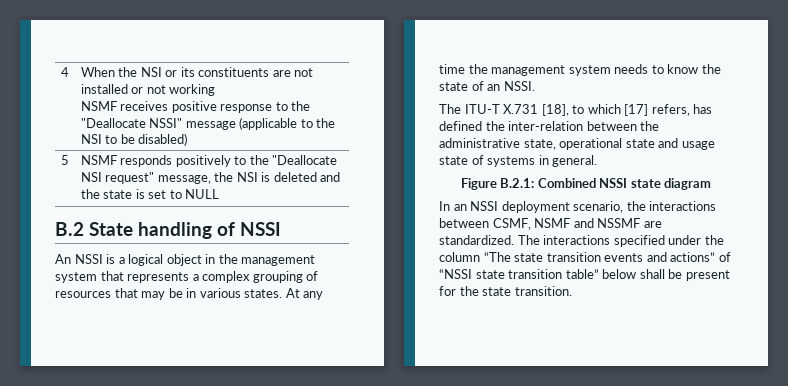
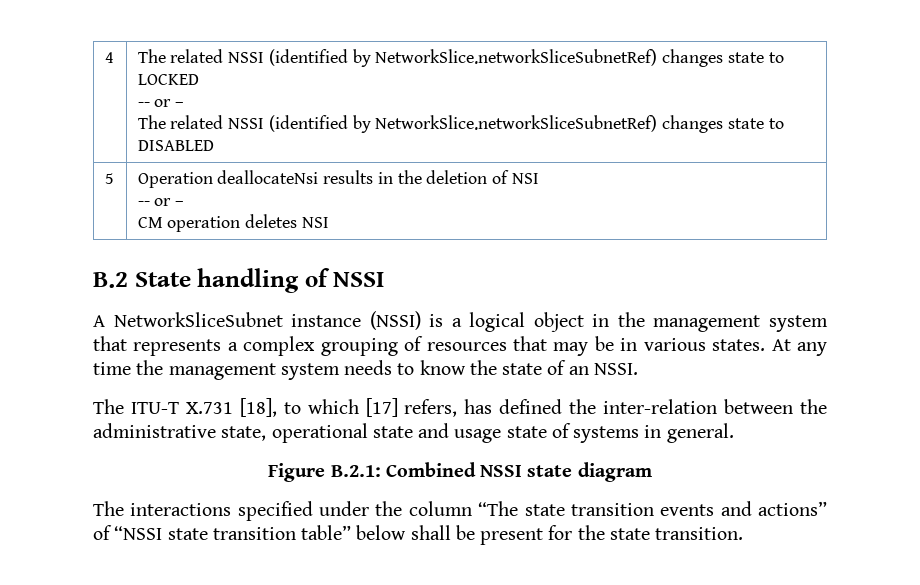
- 4 | When the NSI or its constituents are not installed or not working
- NSMF receives positive response to the "Deallocate NSSI" message (applicable to the NSI to be disabled)
- 5 | NSMF responds positively to the "Deallocate NSI request" message, the NSI is deleted and the state is set to NULL
+ 4 | The related NSSI (identified by NetworkSlice.networkSliceSubnetRef) changes state to LOCKED
+ -- or –
+ The related NSSI (identified by NetworkSlice.networkSliceSubnetRef) changes state to DISABLED
+ 5 | Operation deallocateNsi results in the deletion of NSI
+ -- or –
+ CM operation deletes NSI
- An NSSI is a logical object in the management system that represents a complex grouping of resources that may be in various states.
+ A NetworkSliceSubnet instance (NSSI) is a logical object in the management system that represents a complex grouping of resources that may be in various states.
- In an NSSI deployment scenario, the interactions between CSMF, NSMF and NSSMF are standardized.

